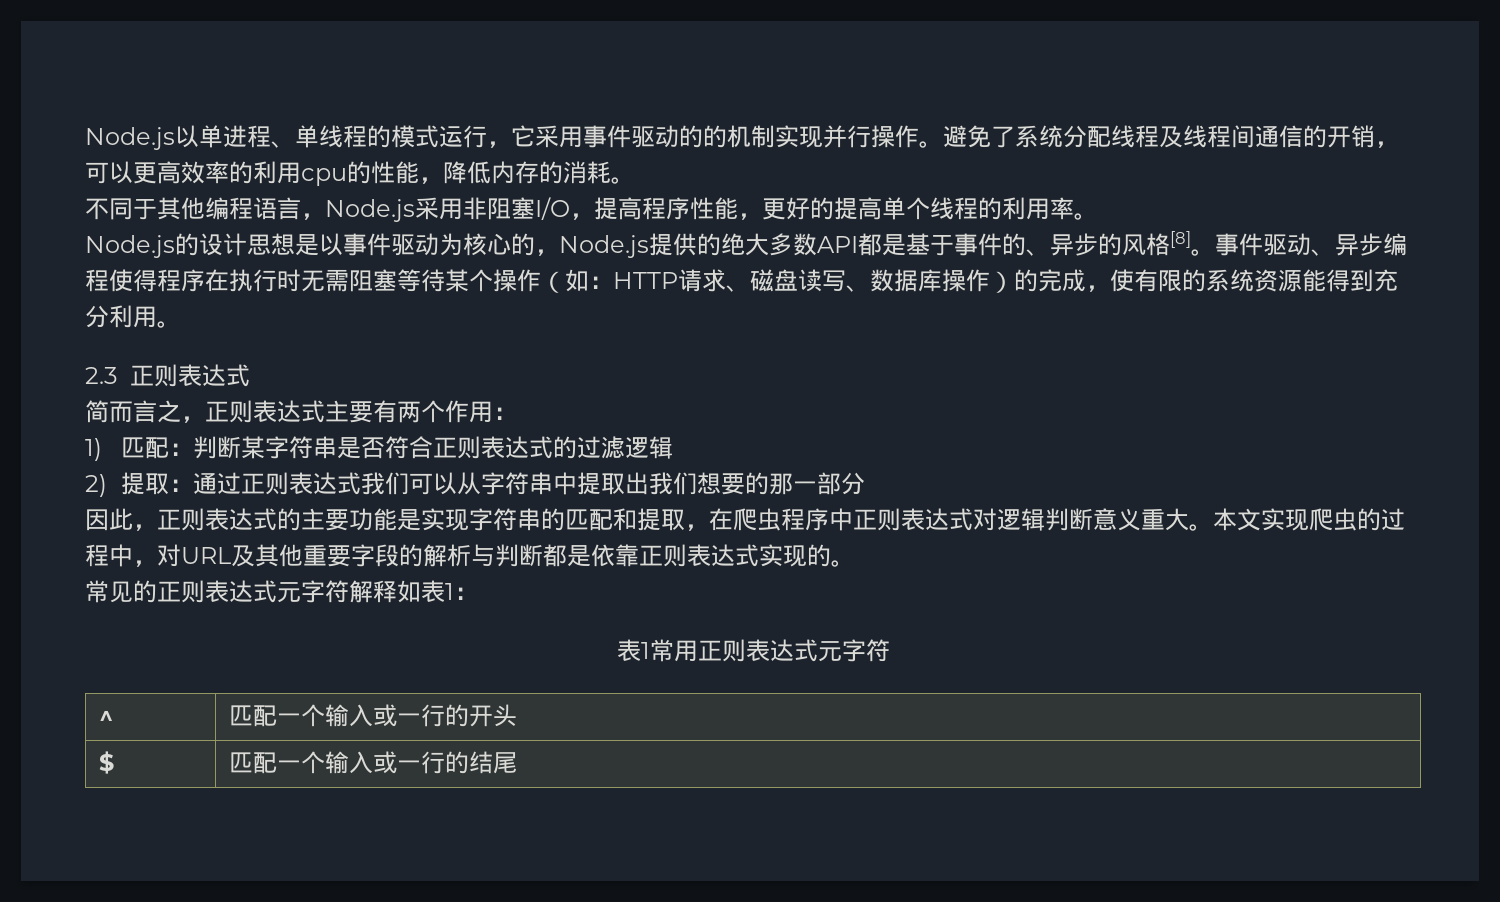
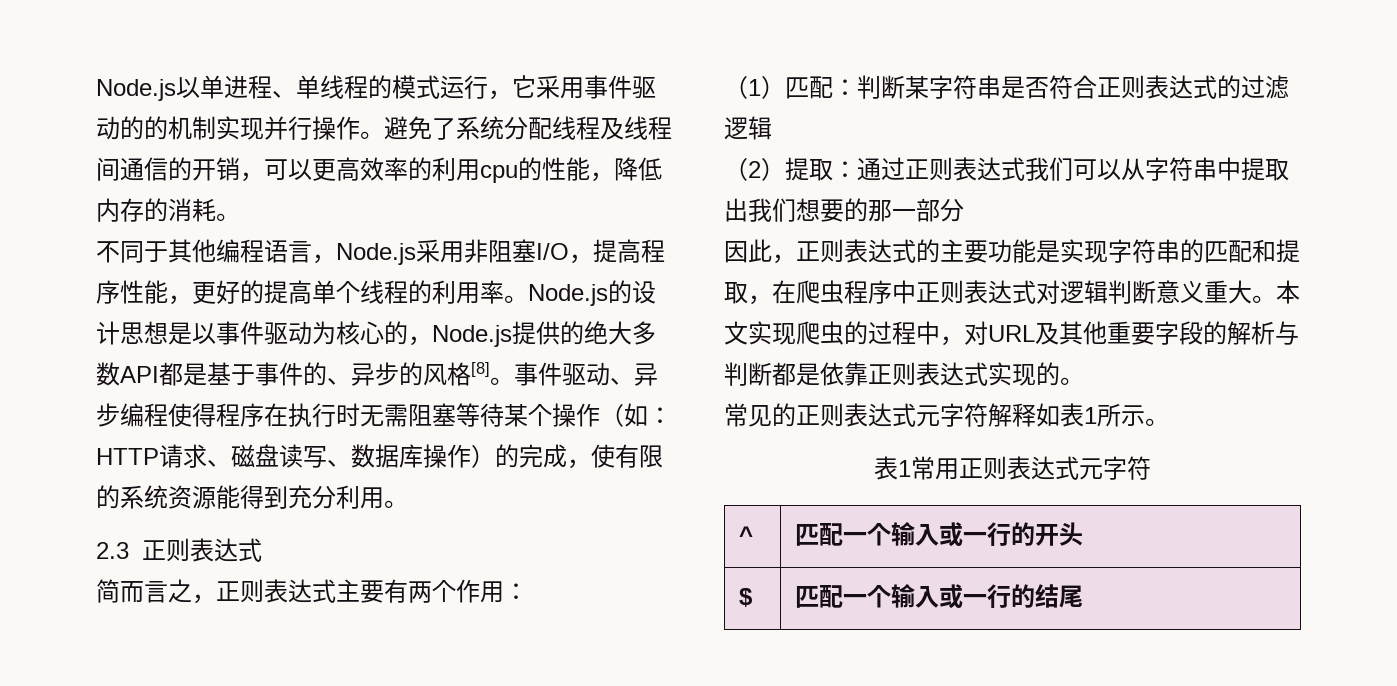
- 不同于其他编程语言，Node.js采用非阻塞I/O，提高程序性能，更好的提高单个线程的利用率。
- Node.js的设计思想是以事件驱动为核心的，Node.js提供的绝大多数API都是基于事件的、异步的风格[8]。
+ 不同于其他编程语言，Node.js采用非阻塞I/O，提高程序性能，更好的提高单个线程的利用率。Node.js的设计思想是以事件驱动为核心的，Node.js提供的绝大多数API都是基于事件的、异步的风格[8]。
- 1)匹配：判断某字符串是否符合正则表达式的过滤逻辑
+ （1）匹配：判断某字符串是否符合正则表达式的过滤逻辑
- 2)提取：通过正则表达式我们可以从字符串中提取出我们想要的那一部分
+ （2）提取：通过正则表达式我们可以从字符串中提取出我们想要的那一部分
- 常见的正则表达式元字符解释如表1：
+ 常见的正则表达式元字符解释如表1所示。

